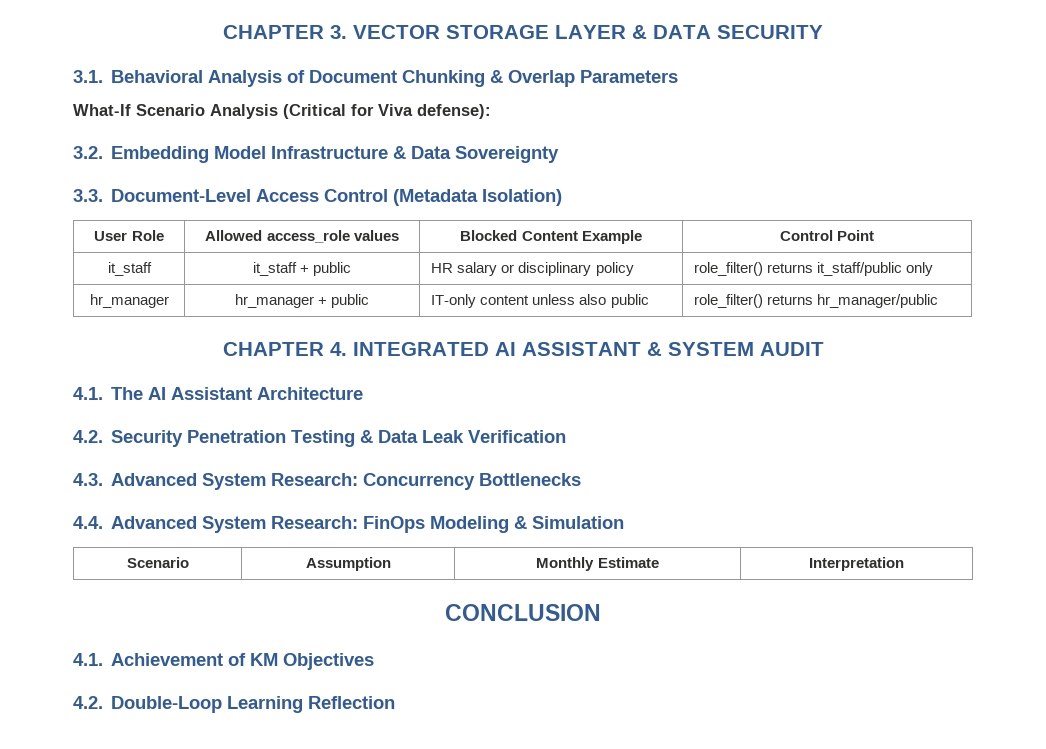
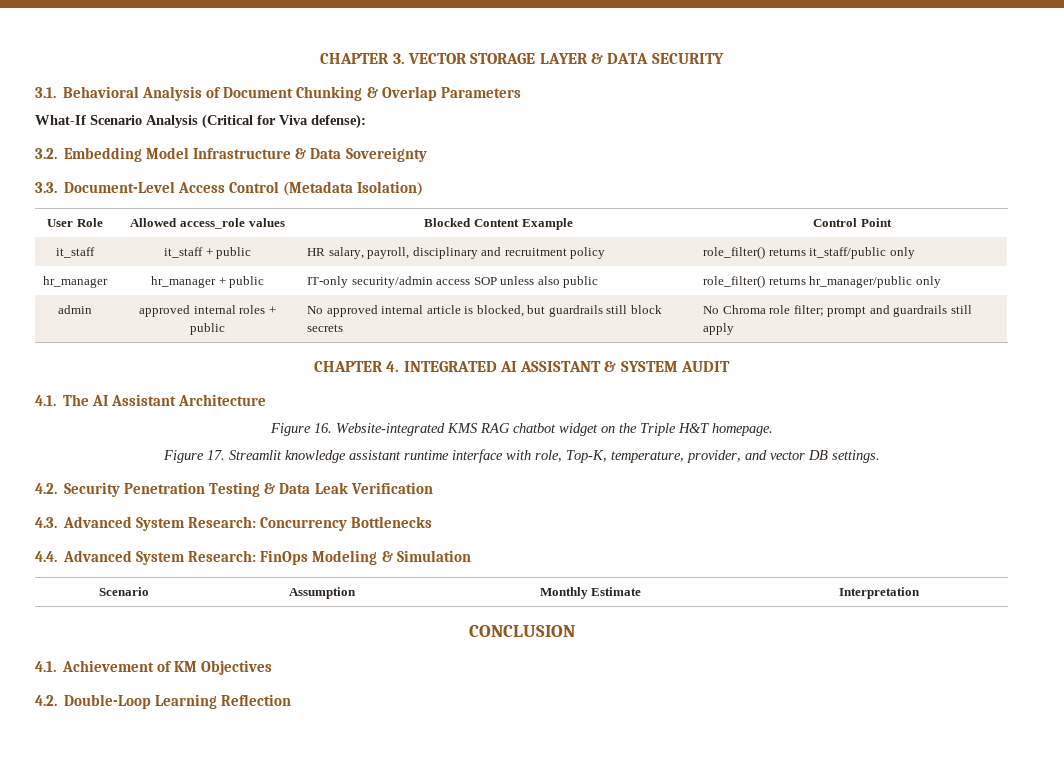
- it_staff | it_staff + public | HR salary or disciplinary policy | role_filter() returns it_staff/public only
+ it_staff | it_staff + public | HR salary, payroll, disciplinary and recruitment policy | role_filter() returns it_staff/public only
- hr_manager | hr_manager + public | IT-only content unless also public | role_filter() returns hr_manager/public
+ hr_manager | hr_manager + public | IT-only security/admin access SOP unless also public | role_filter() returns hr_manager/public only
+ admin | approved internal roles + public | No approved internal article is blocked, but guardrails still block secrets | No Chroma role filter; prompt and guardrails still apply
+ Figure 16. Website-integrated KMS RAG chatbot widget on the Triple H&T homepage.
+ Figure 17. Streamlit knowledge assistant runtime interface with role, Top-K, temperature, provider, and vector DB settings.

